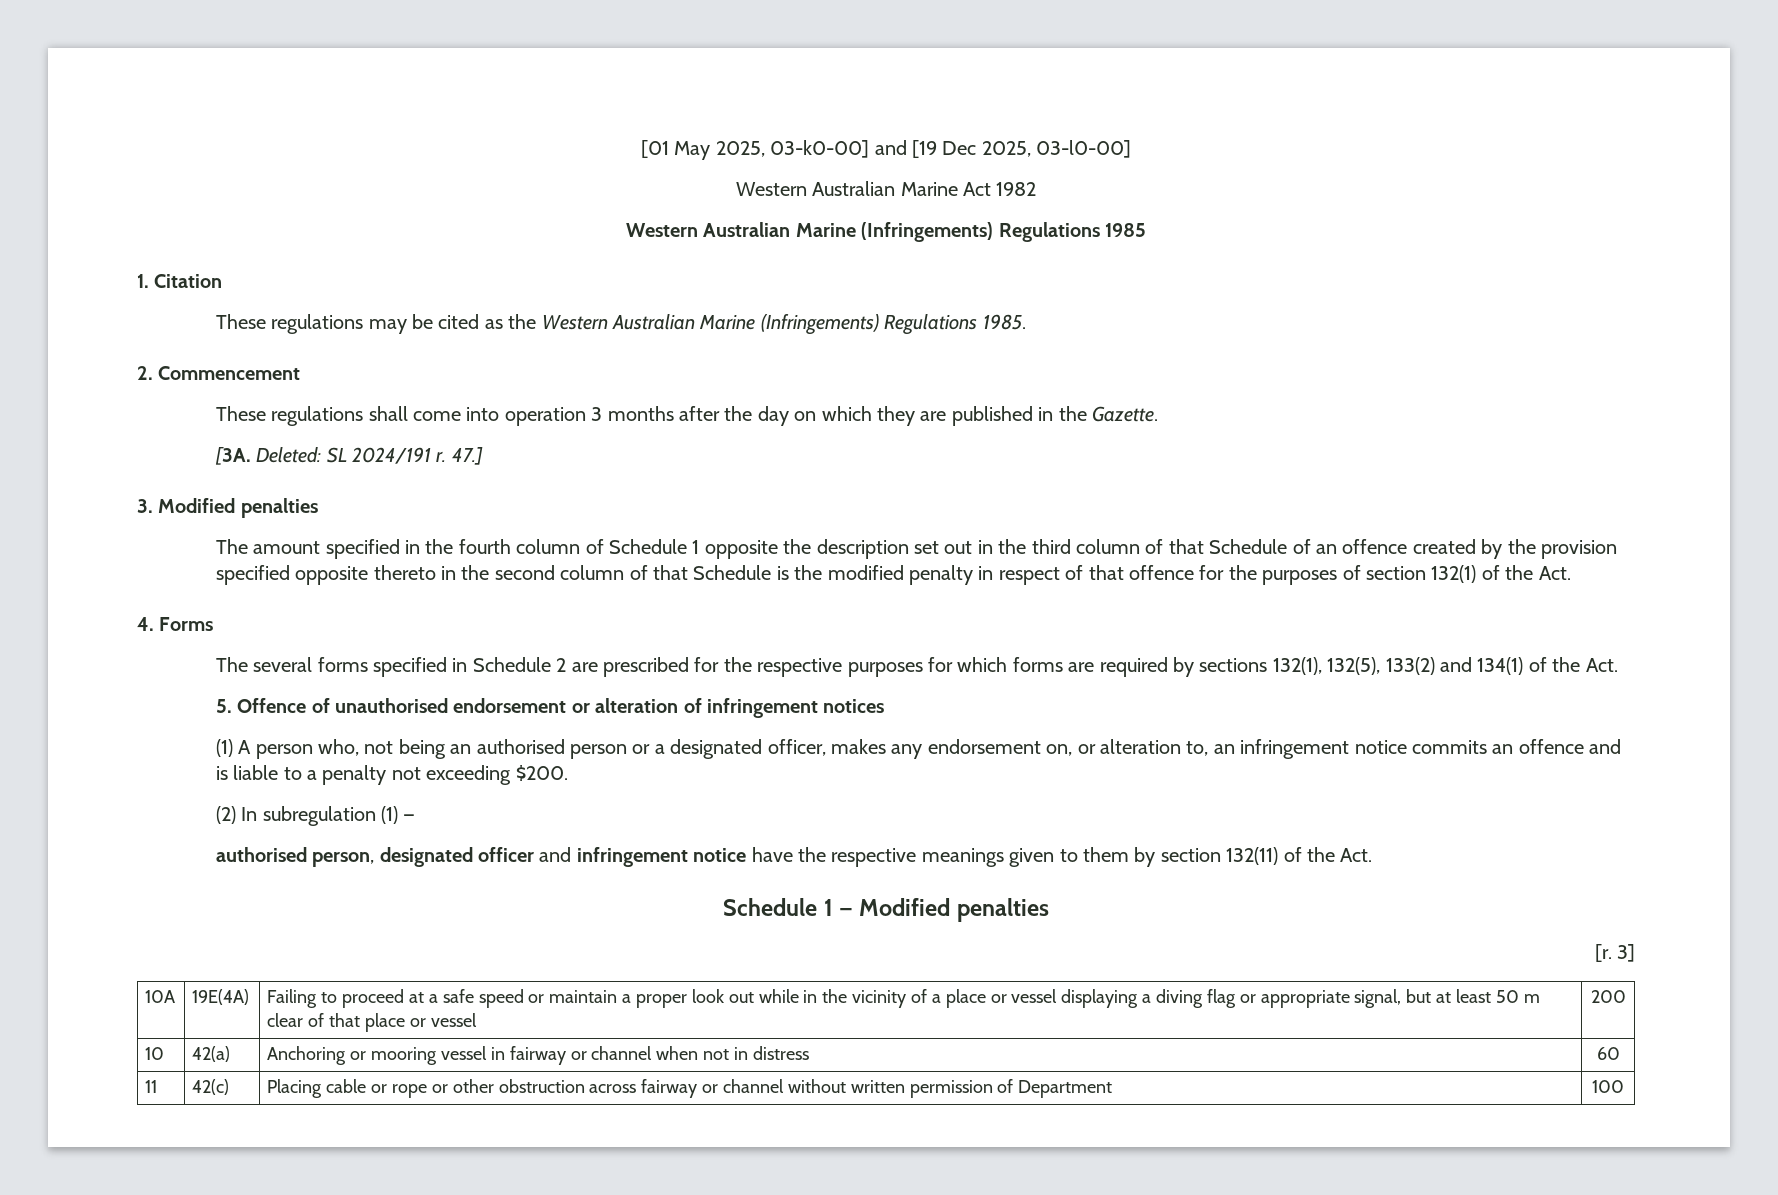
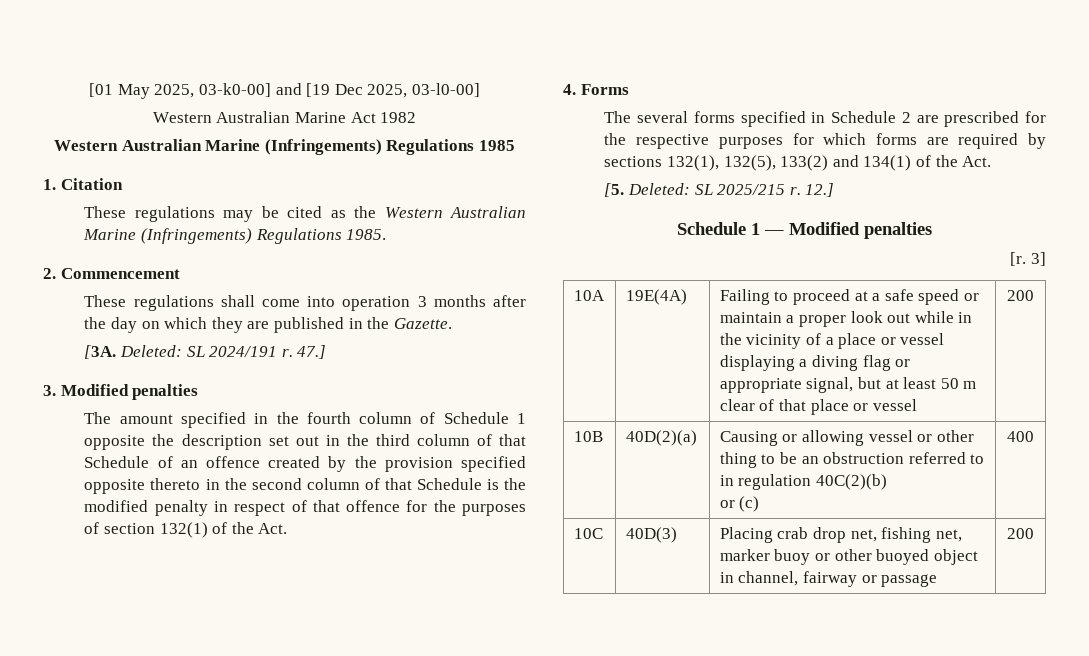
- 5. Offence of unauthorised endorsement or alteration of infringement notices
- (1) A person who, not being an authorised person or a designated officer, makes any endorsement on, or alteration to, an infringement notice commits an offence and is liable to a penalty not exceeding $200.
- (2) In subregulation (1) —
- authorised person, designated officer and infringement notice have the respective meanings given to them by section 132(11) of the Act.
+ [5. Deleted: SL 2025/215 r. 12.]
- 10 | 42(a) | Anchoring or mooring vessel in fairway or channel when not in distress | 60
- 11 | 42(c) | Placing cable or rope or other obstruction across fairway or channel without written permission of Department | 100
+ 10B | 40D(2)(a) | Causing or allowing vessel or other thing to be an obstruction referred to in regulation 40C(2)(b)
+ or (c) | 400
+ 10C | 40D(3) | Placing crab drop net, fishing net, marker buoy or other buoyed object in channel, fairway or passage | 200

